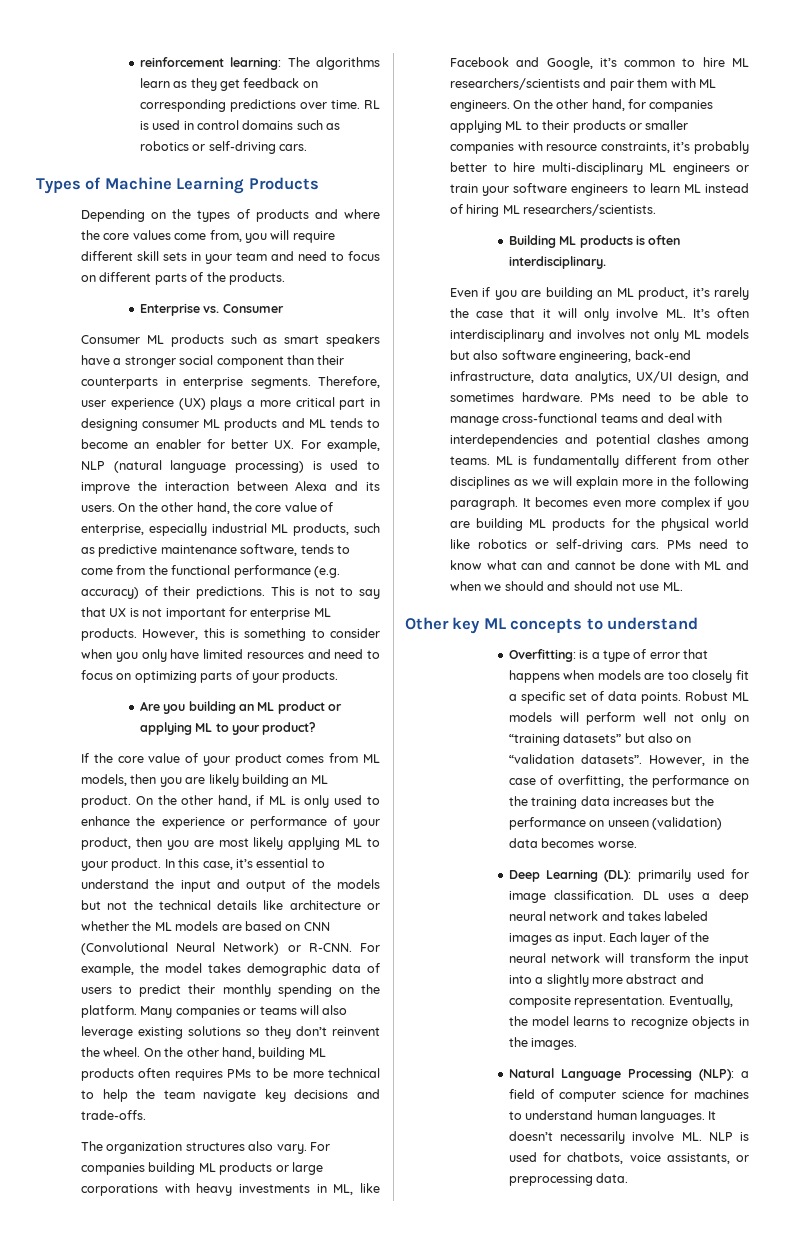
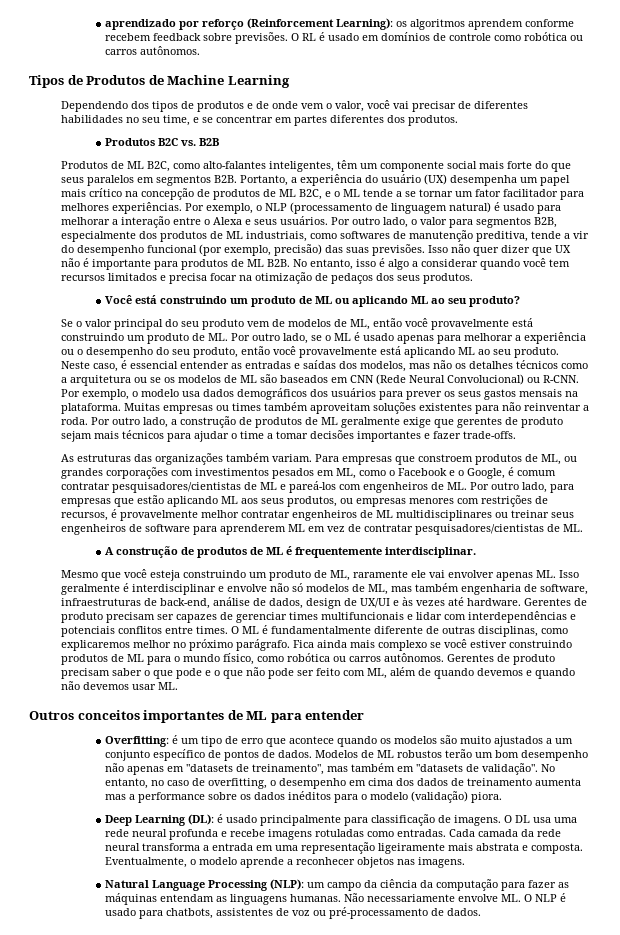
- reinforcement learning: The algorithms learn as they get feedback on corresponding predictions over time. RL is used in control domains such as robotics or self-driving cars.
- Types of Machine Learning Products
- Depending on the types of products and where the core values come from, you will require different skill sets in your team and need to focus on different parts of the products.
- Enterprise vs. Consumer
- Consumer ML products such as smart speakers have a stronger social component than their counterparts in enterprise segments. Therefore, user experience (UX) plays a more critical part in designing consumer ML products and ML tends to become an enabler for better UX. For example, NLP (natural language processing) is used to improve the interaction between Alexa and its users. On the other hand, the core value of enterprise, especially industrial ML products, such as predictive maintenance software, tends to come from the functional performance (e.g. accuracy) of their predictions. This is not to say that UX is not important for enterprise ML products. However, this is something to consider when you only have limited resources and need to focus on optimizing parts of your products.
- Are you building an ML product or applying ML to your product?
- If the core value of your product comes from ML models, then you are likely building an ML product. On the other hand, if ML is only used to enhance the experience or performance of your product, then you are most likely applying ML to your product. In this case, it’s essential to understand the input and output of the models but not the technical details like architecture or whether the ML models are based on CNN (Convolutional Neural Network) or R-CNN. For example, the model takes demographic data of users to predict their monthly spending on the platform. Many companies or teams will also leverage existing solutions so they don’t reinvent the wheel. On the other hand, building ML products often requires PMs to be more technical to help the team navigate key decisions and trade-offs.
- The organization structures also vary. For companies building ML products or large corporations with heavy investments in ML, like Facebook and Google, it’s common to hire ML researchers/scientists and pair them with ML engineers. On the other hand, for companies applying ML to their products or smaller companies with resource constraints, it’s probably better to hire multi-disciplinary ML engineers or train your software engineers to learn ML instead of hiring ML researchers/scientists.
- Building ML products is often interdisciplinary.
- Even if you are building an ML product, it’s rarely the case that it will only involve ML. It’s often interdisciplinary and involves not only ML models but also software engineering, back-end infrastructure, data analytics, UX/UI design, and sometimes hardware. PMs need to be able to manage cross-functional teams and deal with interdependencies and potential clashes among teams. ML is fundamentally different from other disciplines as we will explain more in the following paragraph. It becomes even more complex if you are building ML products for the physical world like robotics or self-driving cars. PMs need to know what can and cannot be done with ML and when we should and should not use ML.
- Other key ML concepts to understand
- Overfitting: is a type of error that happens when models are too closely fit a specific set of data points. Robust ML models will perform well not only on “training datasets” but also on “validation datasets”. However, in the case of overfitting, the performance on the training data increases but the performance on unseen (validation) data becomes worse.
- Deep Learning (DL): primarily used for image classification. DL uses a deep neural network and takes labeled images as input. Each layer of the neural network will transform the input into a slightly more abstract and composite representation. Eventually, the model learns to recognize objects in the images.
- Natural Language Processing (NLP): a field of computer science for machines to understand human languages. It doesn’t necessarily involve ML. NLP is used for chatbots, voice assistants, or preprocessing data.
+ aprendizado por reforço (Reinforcement Learning): os algoritmos aprendem conforme recebem feedback sobre previsões. O RL é usado em domínios de controle como robótica ou carros autônomos.
+ Tipos de Produtos de Machine Learning
+ Dependendo dos tipos de produtos e de onde vem o valor, você vai precisar de diferentes habilidades no seu time, e se concentrar em partes diferentes dos produtos.
+ Produtos B2C vs. B2B
+ Produtos de ML B2C, como alto-falantes inteligentes, têm um componente social mais forte do que seus paralelos em segmentos B2B. Portanto, a experiência do usuário (UX) desempenha um papel mais crítico na concepção de produtos de ML B2C, e o ML tende a se tornar um fator facilitador para melhores experiências. Por exemplo, o NLP (processamento de linguagem natural) é usado para melhorar a interação entre o Alexa e seus usuários. Por outro lado, o valor para segmentos B2B, especialmente dos produtos de ML industriais, como softwares de manutenção preditiva, tende a vir do desempenho funcional (por exemplo, precisão) das suas previsões. Isso não quer dizer que UX não é importante para produtos de ML B2B. No entanto, isso é algo a considerar quando você tem recursos limitados e precisa focar na otimização de pedaços dos seus produtos.
+ Você está construindo um produto de ML ou aplicando ML ao seu produto?
+ Se o valor principal do seu produto vem de modelos de ML, então você provavelmente está construindo um produto de ML. Por outro lado, se o ML é usado apenas para melhorar a experiência ou o desempenho do seu produto, então você provavelmente está aplicando ML ao seu produto. Neste caso, é essencial entender as entradas e saídas dos modelos, mas não os detalhes técnicos como a arquitetura ou se os modelos de ML são baseados em CNN (Rede Neural Convolucional) ou R-CNN. Por exemplo, o modelo usa dados demográficos dos usuários para prever os seus gastos mensais na plataforma. Muitas empresas ou times também aproveitam soluções existentes para não reinventar a roda. Por outro lado, a construção de produtos de ML geralmente exige que gerentes de produto sejam mais técnicos para ajudar o time a tomar decisões importantes e fazer trade-offs.
+ As estruturas das organizações também variam. Para empresas que constroem produtos de ML, ou grandes corporações com investimentos pesados em ML, como o Facebook e o Google, é comum contratar pesquisadores/cientistas de ML e pareá-los com engenheiros de ML. Por outro lado, para empresas que estão aplicando ML aos seus produtos, ou empresas menores com restrições de recursos, é provavelmente melhor contratar engenheiros de ML multidisciplinares ou treinar seus engenheiros de software para aprenderem ML em vez de contratar pesquisadores/cientistas de ML.
+ A construção de produtos de ML é frequentemente interdisciplinar.
+ Mesmo que você esteja construindo um produto de ML, raramente ele vai envolver apenas ML. Isso geralmente é interdisciplinar e envolve não só modelos de ML, mas também engenharia de software, infraestruturas de back-end, análise de dados, design de UX/UI e às vezes até hardware. Gerentes de produto precisam ser capazes de gerenciar times multifuncionais e lidar com interdependências e potenciais conflitos entre times. O ML é fundamentalmente diferente de outras disciplinas, como explicaremos melhor no próximo parágrafo. Fica ainda mais complexo se você estiver construindo produtos de ML para o mundo físico, como robótica ou carros autônomos. Gerentes de produto precisam saber o que pode e o que não pode ser feito com ML, além de quando devemos e quando não devemos usar ML.
+ Outros conceitos importantes de ML para entender
+ Overfitting: é um tipo de erro que acontece quando os modelos são muito ajustados a um conjunto específico de pontos de dados. Modelos de ML robustos terão um bom desempenho não apenas em "datasets de treinamento", mas também em "datasets de validação". No entanto, no caso de overfitting, o desempenho em cima dos dados de treinamento aumenta mas a performance sobre os dados inéditos para o modelo (validação) piora.
+ Deep Learning (DL): é usado principalmente para classificação de imagens. O DL usa uma rede neural profunda e recebe imagens rotuladas como entradas. Cada camada da rede neural transforma a entrada em uma representação ligeiramente mais abstrata e composta. Eventualmente, o modelo aprende a reconhecer objetos nas imagens.
+ Natural Language Processing (NLP): um campo da ciência da computação para fazer as máquinas entendam as linguagens humanas. Não necessariamente envolve ML. O NLP é usado para chatbots, assistentes de voz ou pré-processamento de dados.

